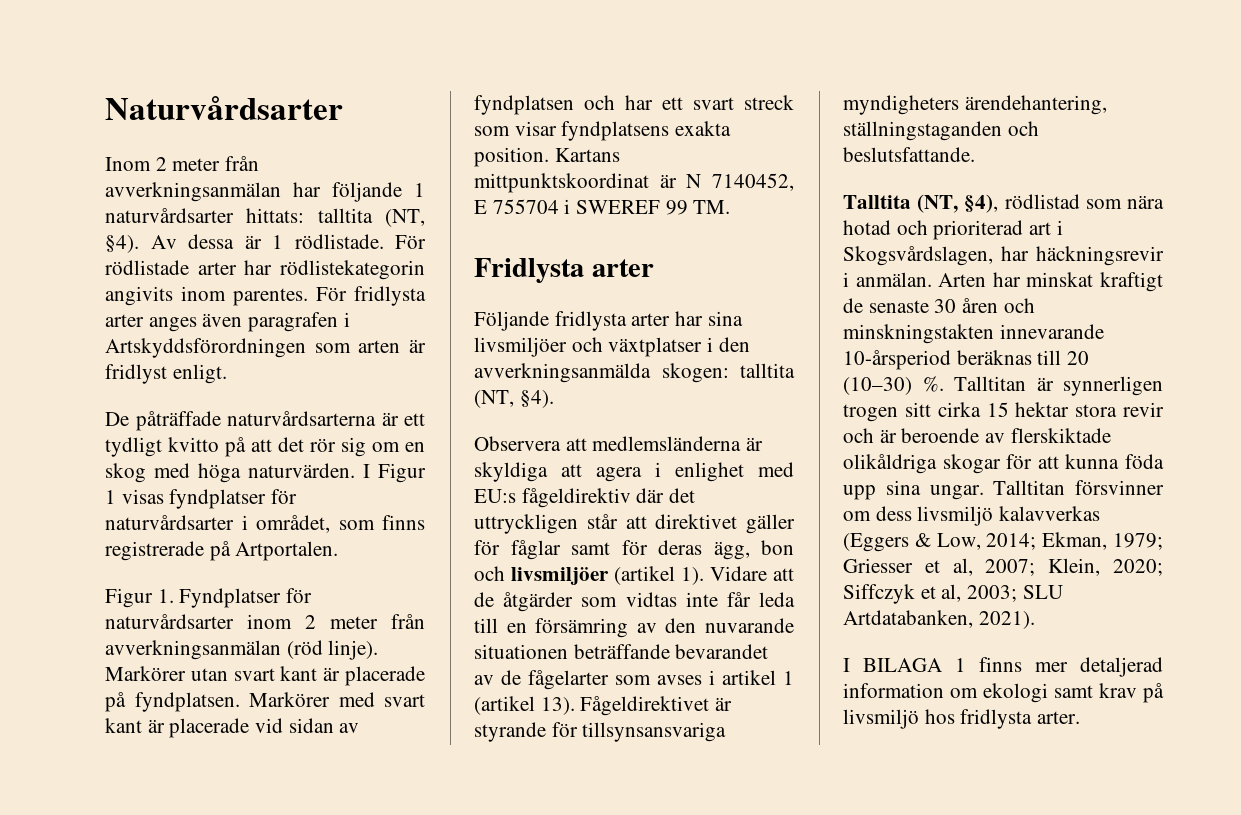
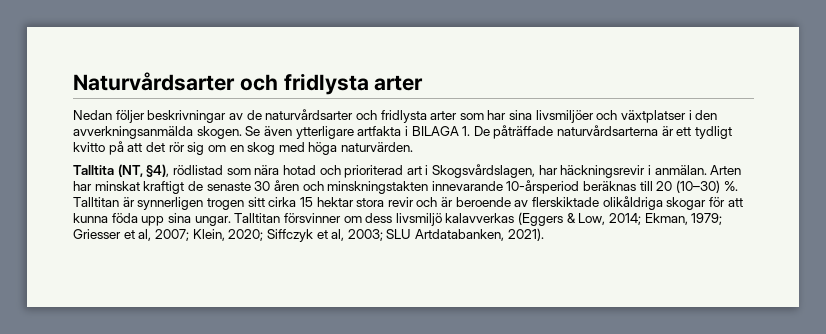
- Naturvårdsarter
- Inom 2 meter från avverkningsanmälan har följande 1 naturvårdsarter hittats: talltita (NT, §4). Av dessa är 1 rödlistade. För rödlistade arter har rödlistekategorin angivits inom parentes. För fridlysta arter anges även paragrafen i Artskyddsförordningen som arten är fridlyst enligt.
- De påträffade naturvårdsarterna är ett tydligt kvitto på att det rör sig om en skog med höga naturvärden. I Figur 1 visas fyndplatser för naturvårdsarter i området, som finns registrerade på Artportalen.
- Figur 1. Fyndplatser för naturvårdsarter inom 2 meter från avverkningsanmälan (röd linje). Markörer utan svart kant är placerade på fyndplatsen. Markörer med svart kant är placerade vid sidan av fyndplatsen och har ett svart streck som visar fyndplatsens exakta position. Kartans mittpunktskoordinat är N 7140452, E 755704 i SWEREF 99 TM.
- Fridlysta arter
- Följande fridlysta arter har sina livsmiljöer och växtplatser i den avverkningsanmälda skogen: talltita (NT, §4).
- Observera att medlemsländerna är skyldiga att agera i enlighet med EU:s fågeldirektiv där det uttryckligen står att direktivet gäller för fåglar samt för deras ägg, bon och livsmiljöer (artikel 1). Vidare att de åtgärder som vidtas inte får leda till en försämring av den nuvarande situationen beträffande bevarandet av de fågelarter som avses i artikel 1 (artikel 13). Fågeldirektivet är styrande för tillsynsansvariga myndigheters ärendehantering, ställningstaganden och beslutsfattande.
+ Naturvårdsarter och fridlysta arter
+ Nedan följer beskrivningar av de naturvårdsarter och fridlysta arter som har sina livsmiljöer och växtplatser i den avverkningsanmälda skogen. Se även ytterligare artfakta i BILAGA 1. De påträffade naturvårdsarterna är ett tydligt kvitto på att det rör sig om en skog med höga naturvärden.
- I BILAGA 1 finns mer detaljerad information om ekologi samt krav på livsmiljö hos fridlysta arter.

